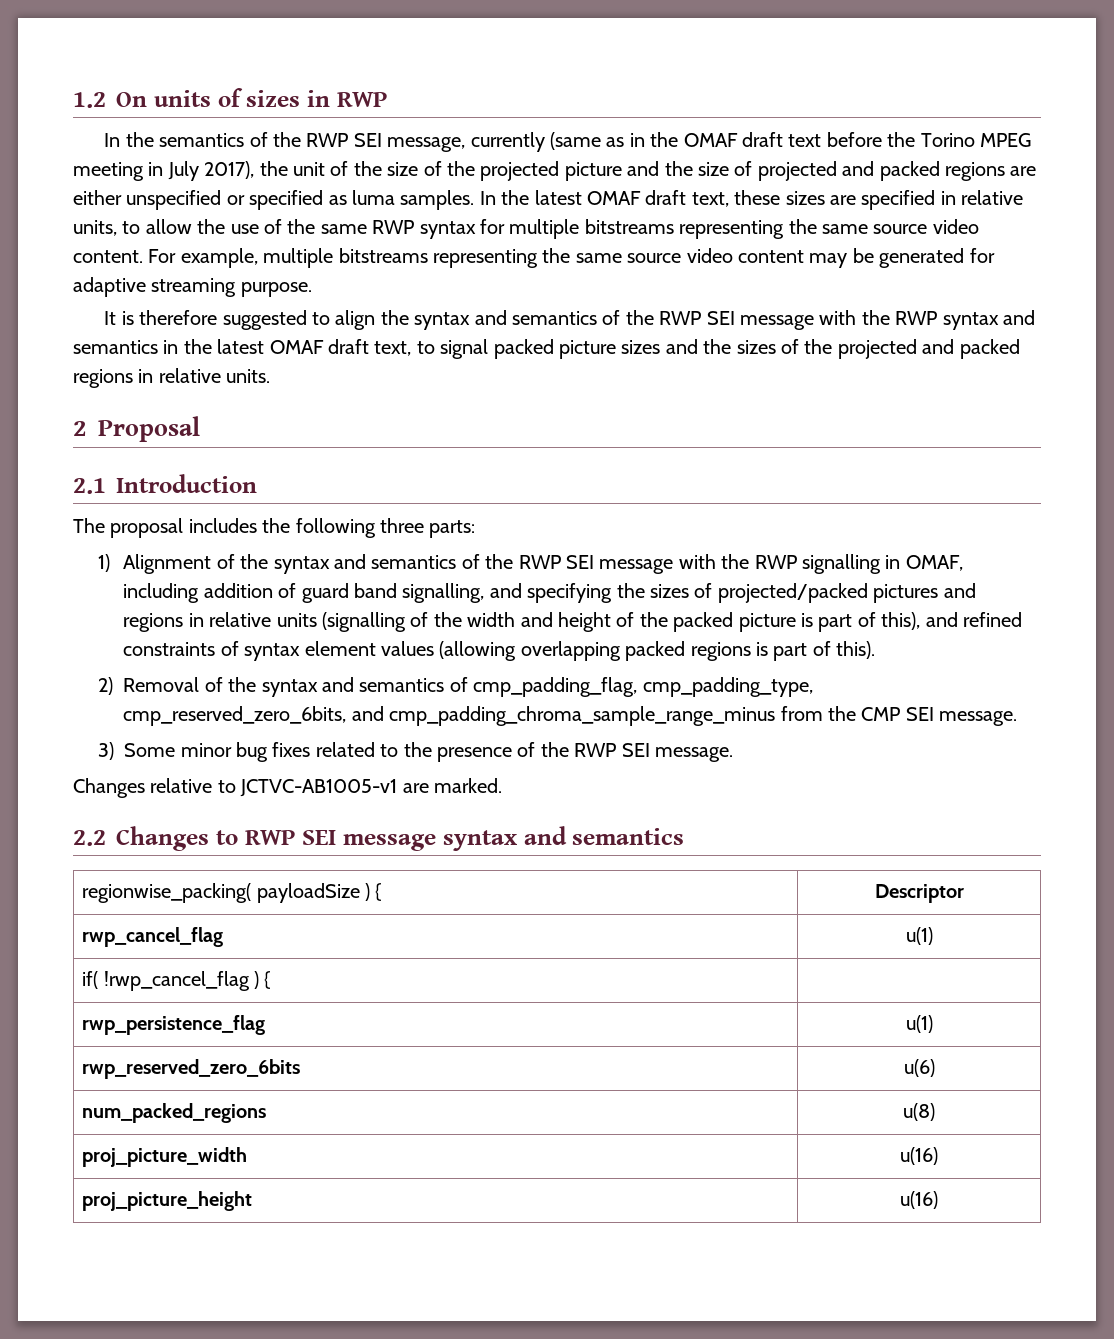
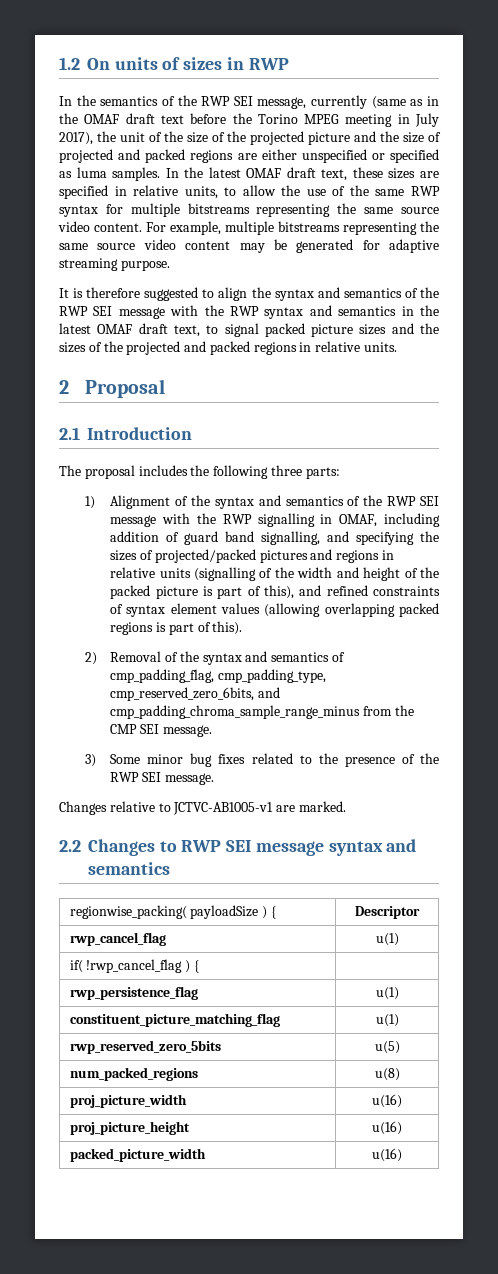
- rwp_reserved_zero_6bits | u(6)
+ constituent_picture_matching_flag | u(1)
+ rwp_reserved_zero_5bits | u(5)
+ packed_picture_width | u(16)

